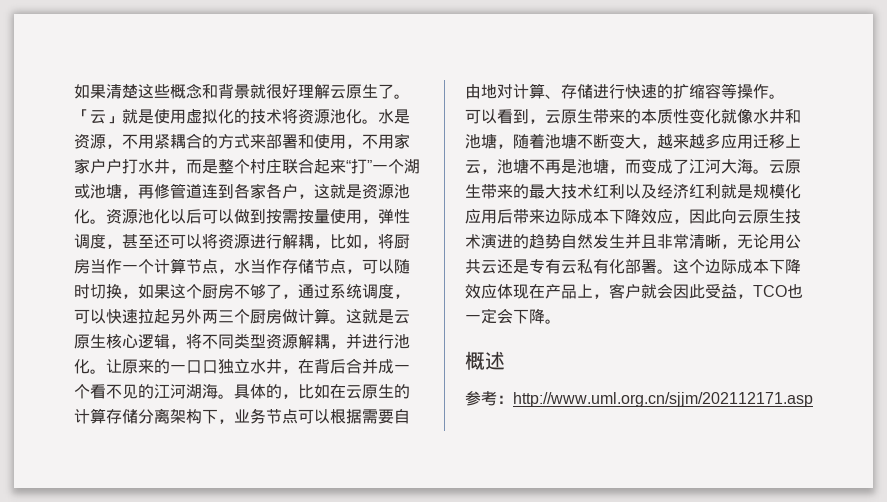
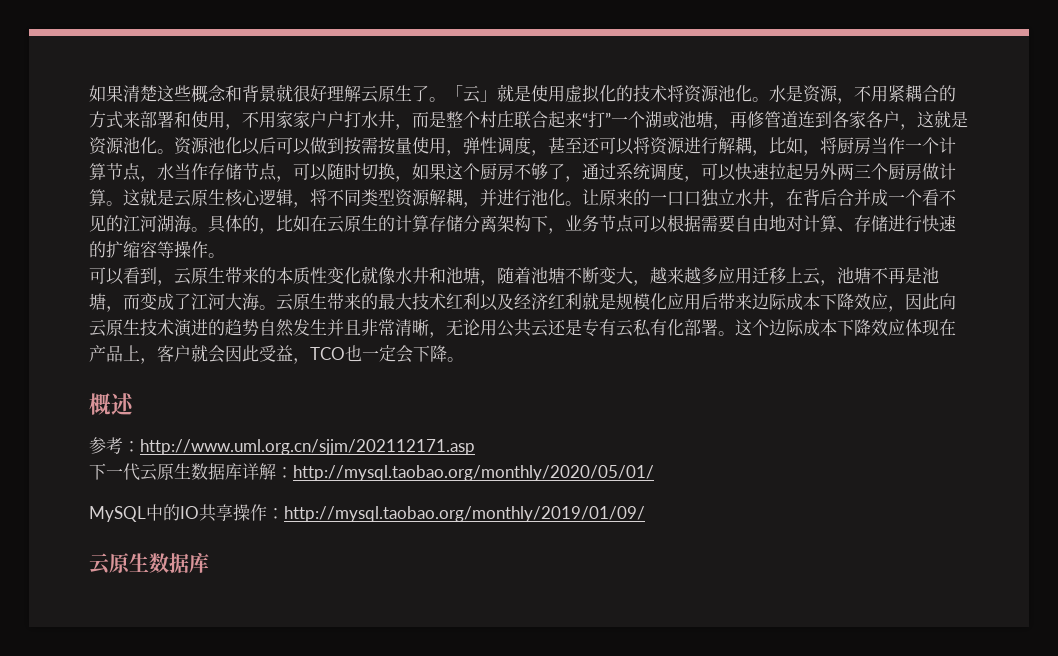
+ 下一代云原生数据库详解：http://mysql.taobao.org/monthly/2020/05/01/
+ MySQL中的IO共享操作：http://mysql.taobao.org/monthly/2019/01/09/
+ 云原生数据库

